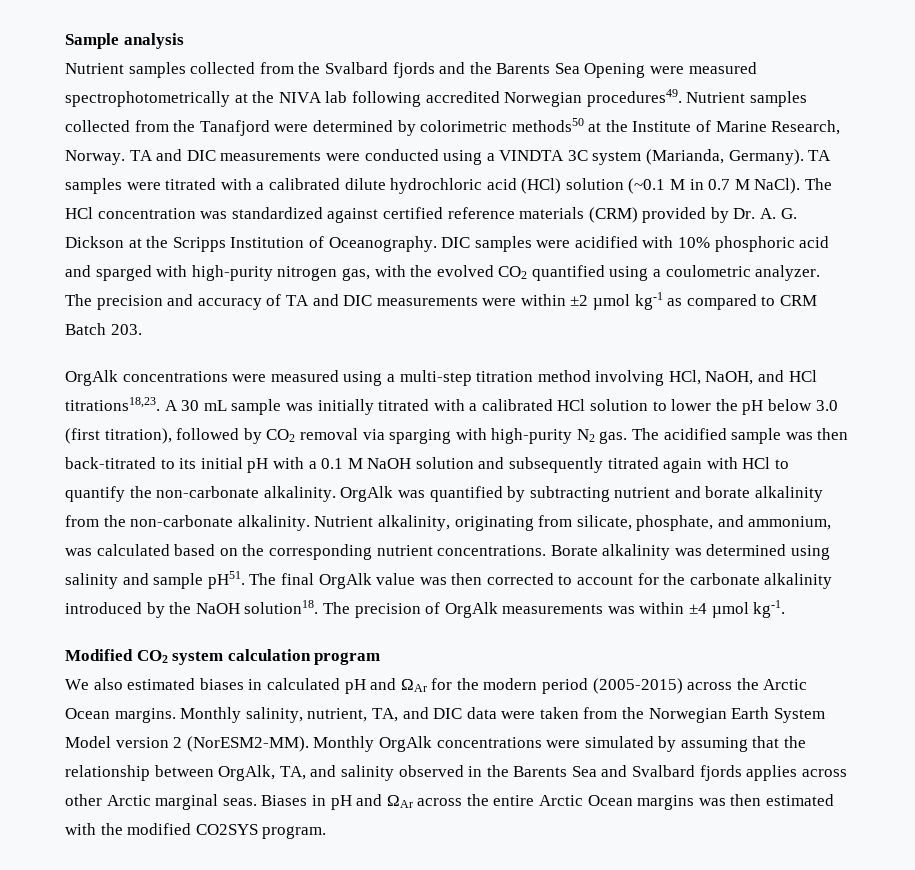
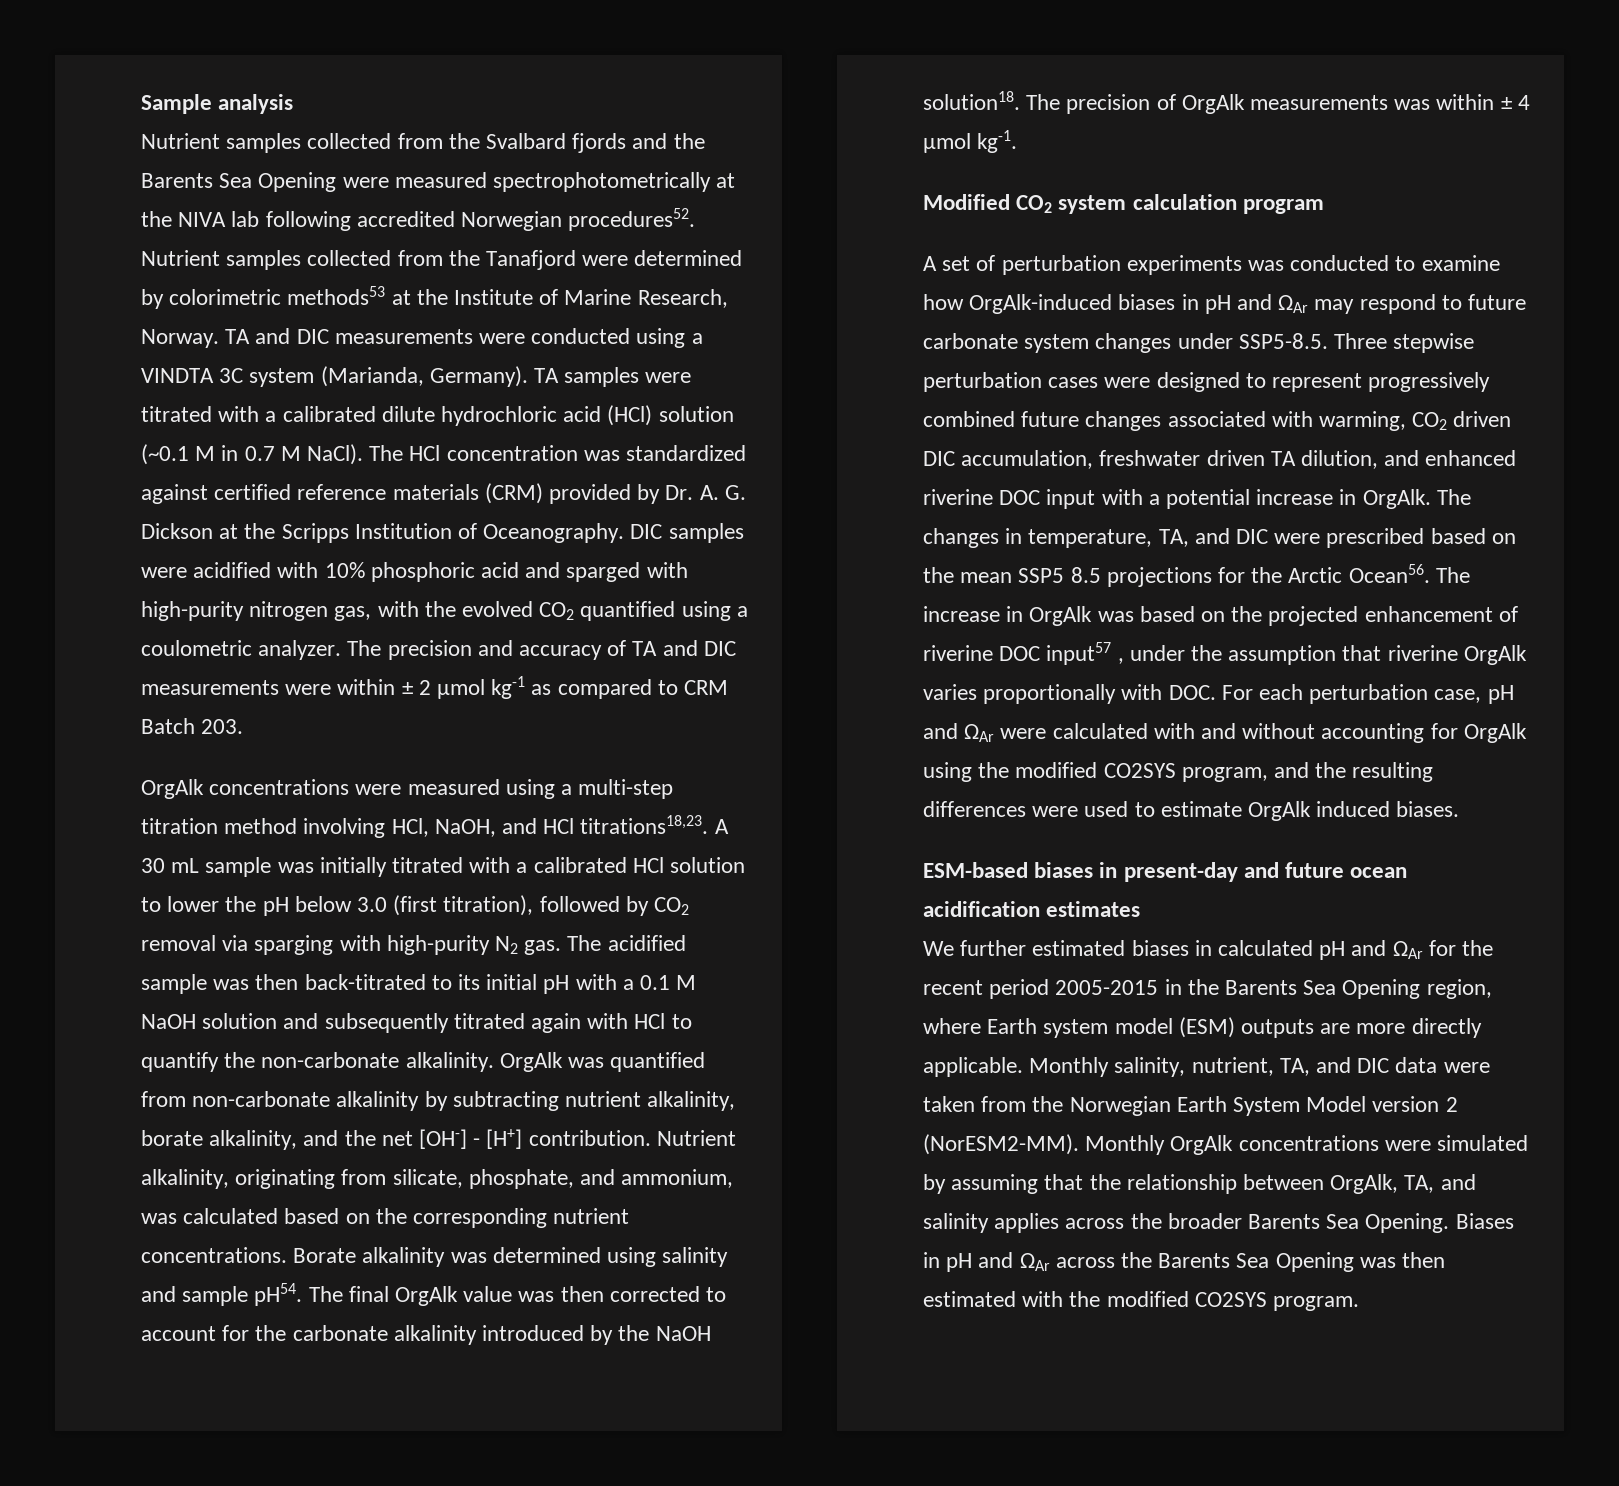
- Nutrient samples collected from the Svalbard fjords and the Barents Sea Opening were measured spectrophotometrically at the NIVA lab following accredited Norwegian procedures49.
+ Nutrient samples collected from the Svalbard fjords and the Barents Sea Opening were measured spectrophotometrically at the NIVA lab following accredited Norwegian procedures52.
- Nutrient samples collected from the Tanafjord were determined by colorimetric methods50 at the Institute of Marine Research, Norway.
+ Nutrient samples collected from the Tanafjord were determined by colorimetric methods53 at the Institute of Marine Research, Norway.
- The precision and accuracy of TA and DIC measurements were within ±2 µmol kg-1 as compared to CRM Batch 203.
+ The precision and accuracy of TA and DIC measurements were within ± 2 µmol kg-1 as compared to CRM Batch 203.
- OrgAlk was quantified by subtracting nutrient and borate alkalinity from the non-carbonate alkalinity.
+ OrgAlk was quantified from non-carbonate alkalinity by subtracting nutrient alkalinity, borate alkalinity, and the net [OH-] - [H+] contribution.
- Borate alkalinity was determined using salinity and sample pH51.
+ Borate alkalinity was determined using salinity and sample pH54.
- The precision of OrgAlk measurements was within ±4 µmol kg-1.
+ The precision of OrgAlk measurements was within ± 4 µmol kg-1.
+ A set of perturbation experiments was conducted to examine how OrgAlk-induced biases in pH and ΩAr may respond to future carbonate system changes under SSP5-8.5. Three stepwise perturbation cases were designed to represent progressively combined future changes associated with warming, CO2 driven DIC accumulation, freshwater driven TA dilution, and enhanced riverine DOC input with a potential increase in OrgAlk. The changes in temperature, TA, and DIC were prescribed based on the mean SSP5 8.5 projections for the Arctic Ocean56. The increase in OrgAlk was based on the projected enhancement of riverine DOC input57 , under the assumption that riverine OrgAlk varies proportionally with DOC. For each perturbation case, pH and ΩAr were calculated with and without accounting for OrgAlk using the modified CO2SYS program, and the resulting differences were used to estimate OrgAlk induced biases.
+ ESM-based biases in present-day and future ocean acidification estimates
- We also estimated biases in calculated pH and ΩAr for the modern period (2005-2015) across the Arctic Ocean margins.
+ We further estimated biases in calculated pH and ΩAr for the recent period 2005-2015 in the Barents Sea Opening region, where Earth system model (ESM) outputs are more directly applicable.
- Monthly OrgAlk concentrations were simulated by assuming that the relationship between OrgAlk, TA, and salinity observed in the Barents Sea and Svalbard fjords applies across other Arctic marginal seas.
+ Monthly OrgAlk concentrations were simulated by assuming that the relationship between OrgAlk, TA, and salinity applies across the broader Barents Sea Opening.
- Biases in pH and ΩAr across the entire Arctic Ocean margins was then estimated with the modified CO2SYS program.
+ Biases in pH and ΩAr across the Barents Sea Opening was then estimated with the modified CO2SYS program.

